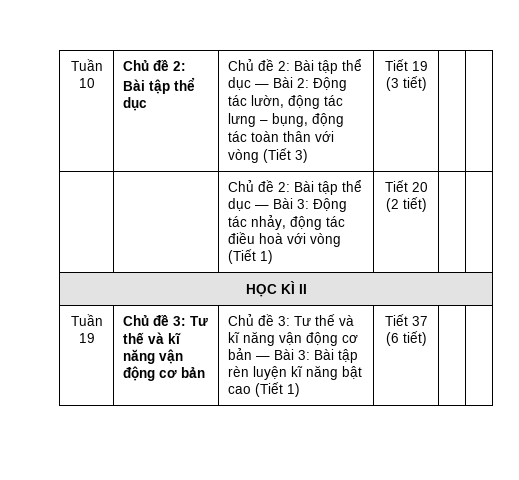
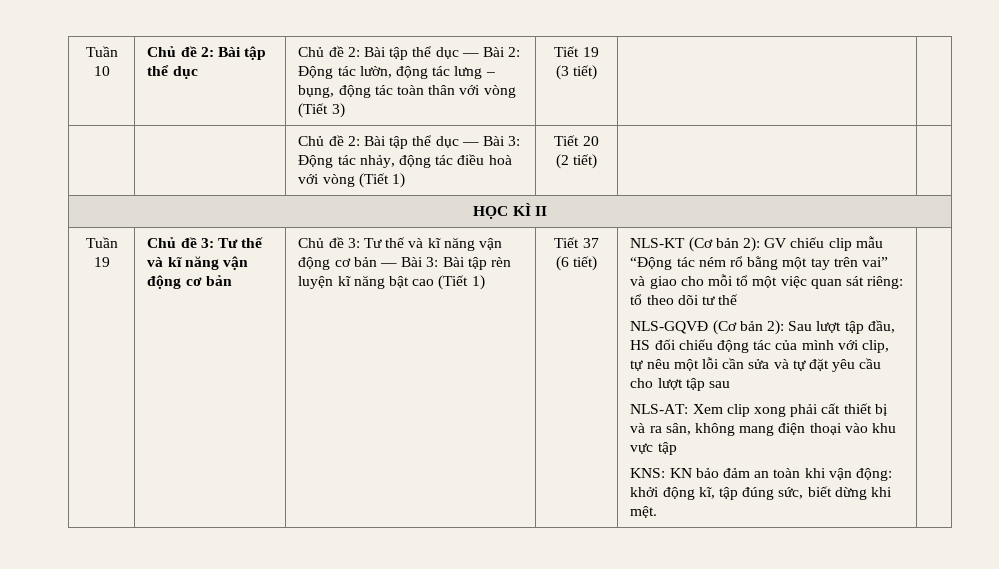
+ NLS-KT (Cơ bản 2): GV chiếu clip mẫu “Động tác ném rổ bằng một tay trên vai” và giao cho mỗi tổ một việc quan sát riêng: tổ theo dõi tư thế
+ NLS-GQVĐ (Cơ bản 2): Sau lượt tập đầu, HS đối chiếu động tác của mình với clip, tự nêu một lỗi cần sửa và tự đặt yêu cầu cho lượt tập sau
+ NLS-AT: Xem clip xong phải cất thiết bị và ra sân, không mang điện thoại vào khu vực tập
+ KNS: KN bảo đảm an toàn khi vận động: khởi động kĩ, tập đúng sức, biết dừng khi mệt.

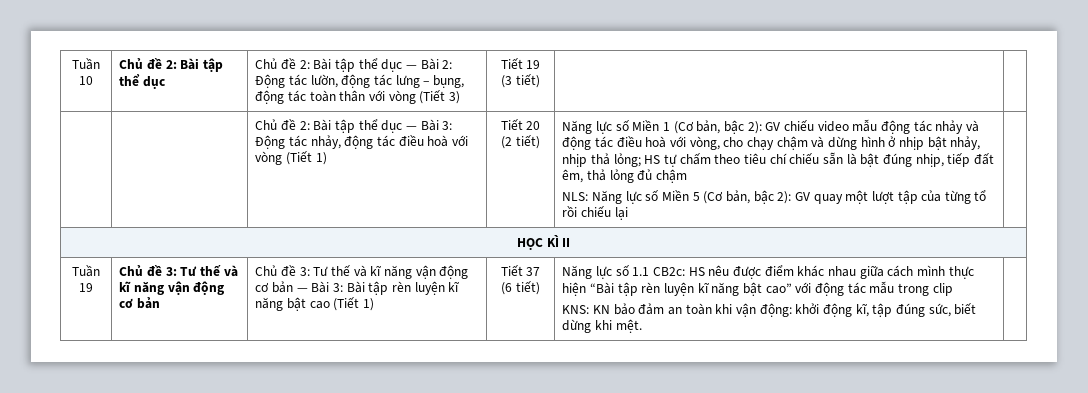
+ Năng lực số Miền 1 (Cơ bản, bậc 2): GV chiếu video mẫu động tác nhảy và động tác điều hoà với vòng, cho chạy chậm và dừng hình ở nhịp bật nhảy, nhịp thả lỏng; HS tự chấm theo tiêu chí chiếu sẵn là bật đúng nhịp, tiếp đất êm, thả lỏng đủ chậm
+ NLS: Năng lực số Miền 5 (Cơ bản, bậc 2): GV quay một lượt tập của từng tổ rồi chiếu lại
- NLS-KT (Cơ bản 2): GV chiếu clip mẫu “Động tác ném rổ bằng một tay trên vai” và giao cho mỗi tổ một việc quan sát riêng: tổ theo dõi tư thế
- NLS-GQVĐ (Cơ bản 2): Sau lượt tập đầu, HS đối chiếu động tác của mình với clip, tự nêu một lỗi cần sửa và tự đặt yêu cầu cho lượt tập sau
- NLS-AT: Xem clip xong phải cất thiết bị và ra sân, không mang điện thoại vào khu vực tập
+ Năng lực số 1.1 CB2c: HS nêu được điểm khác nhau giữa cách mình thực hiện “Bài tập rèn luyện kĩ năng bật cao” với động tác mẫu trong clip

